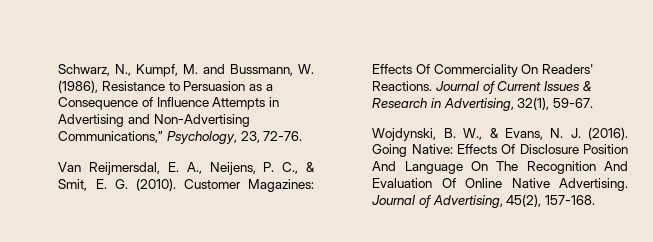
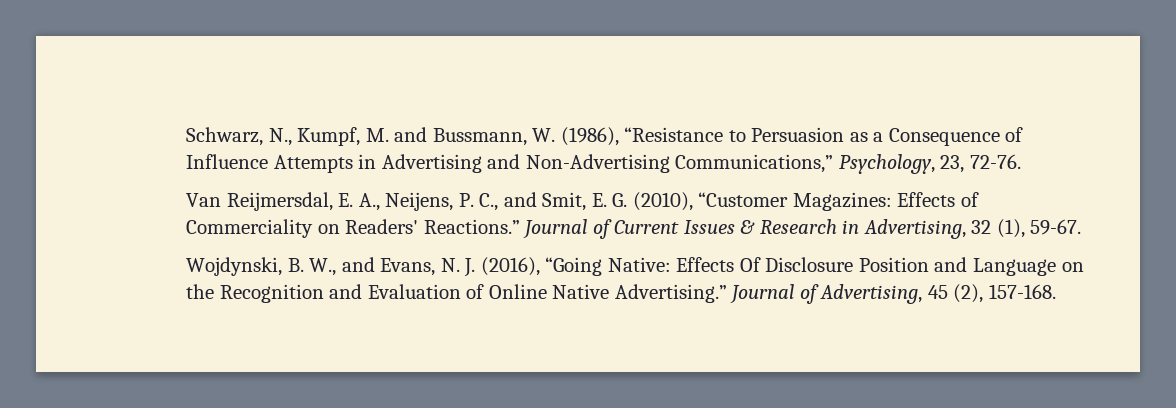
- Schwarz, N., Kumpf, M. and Bussmann, W. (1986), Resistance to Persuasion as a Consequence of Influence Attempts in Advertising and Non-Advertising Communications,” Psychology, 23, 72-76.
+ Schwarz, N., Kumpf, M. and Bussmann, W. (1986), “Resistance to Persuasion as a Consequence of Influence Attempts in Advertising and Non-Advertising Communications,” Psychology, 23, 72-76.
- Van Reijmersdal, E. A., Neijens, P. C., & Smit, E. G. (2010). Customer Magazines: Effects Of Commerciality On Readers' Reactions.
+ Van Reijmersdal, E. A., Neijens, P. C., and Smit, E. G. (2010), “Customer Magazines: Effects of Commerciality on Readers' Reactions.”
- Journal of Current Issues & Research in Advertising, 32(1), 59-67.
+ Journal of Current Issues & Research in Advertising, 32 (1), 59-67.
- Wojdynski, B. W., & Evans, N. J. (2016). Going Native: Effects Of Disclosure Position And Language On The Recognition And Evaluation Of Online Native Advertising.
+ Wojdynski, B. W., and Evans, N. J. (2016), “Going Native: Effects Of Disclosure Position and Language on the Recognition and Evaluation of Online Native Advertising.”
- Journal of Advertising, 45(2), 157-168.
+ Journal of Advertising, 45 (2), 157-168.

